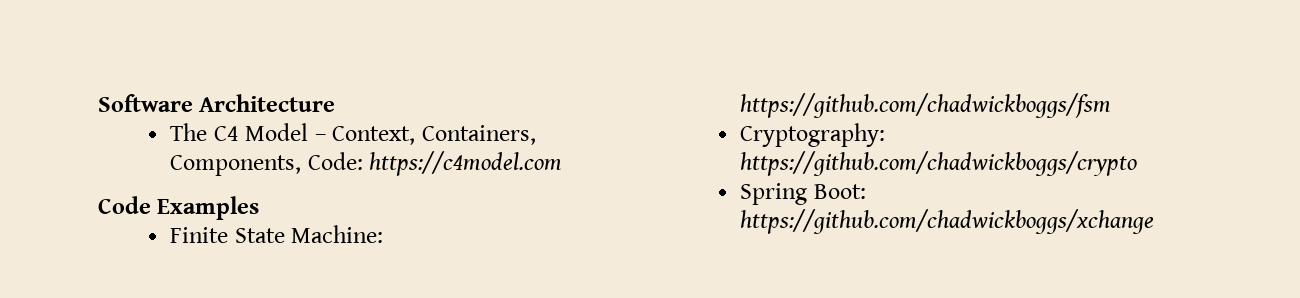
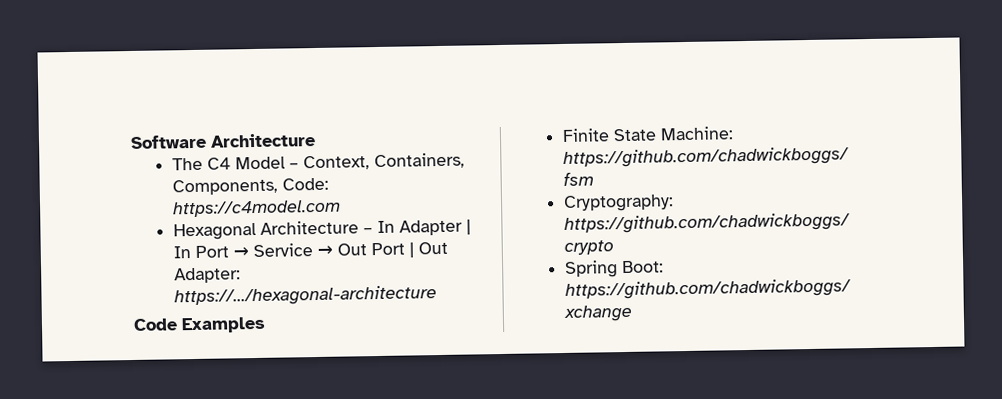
+ Hexagonal Architecture – In Adapter | In Port → Service → Out Port | Out Adapter: https://.../hexagonal-architecture

